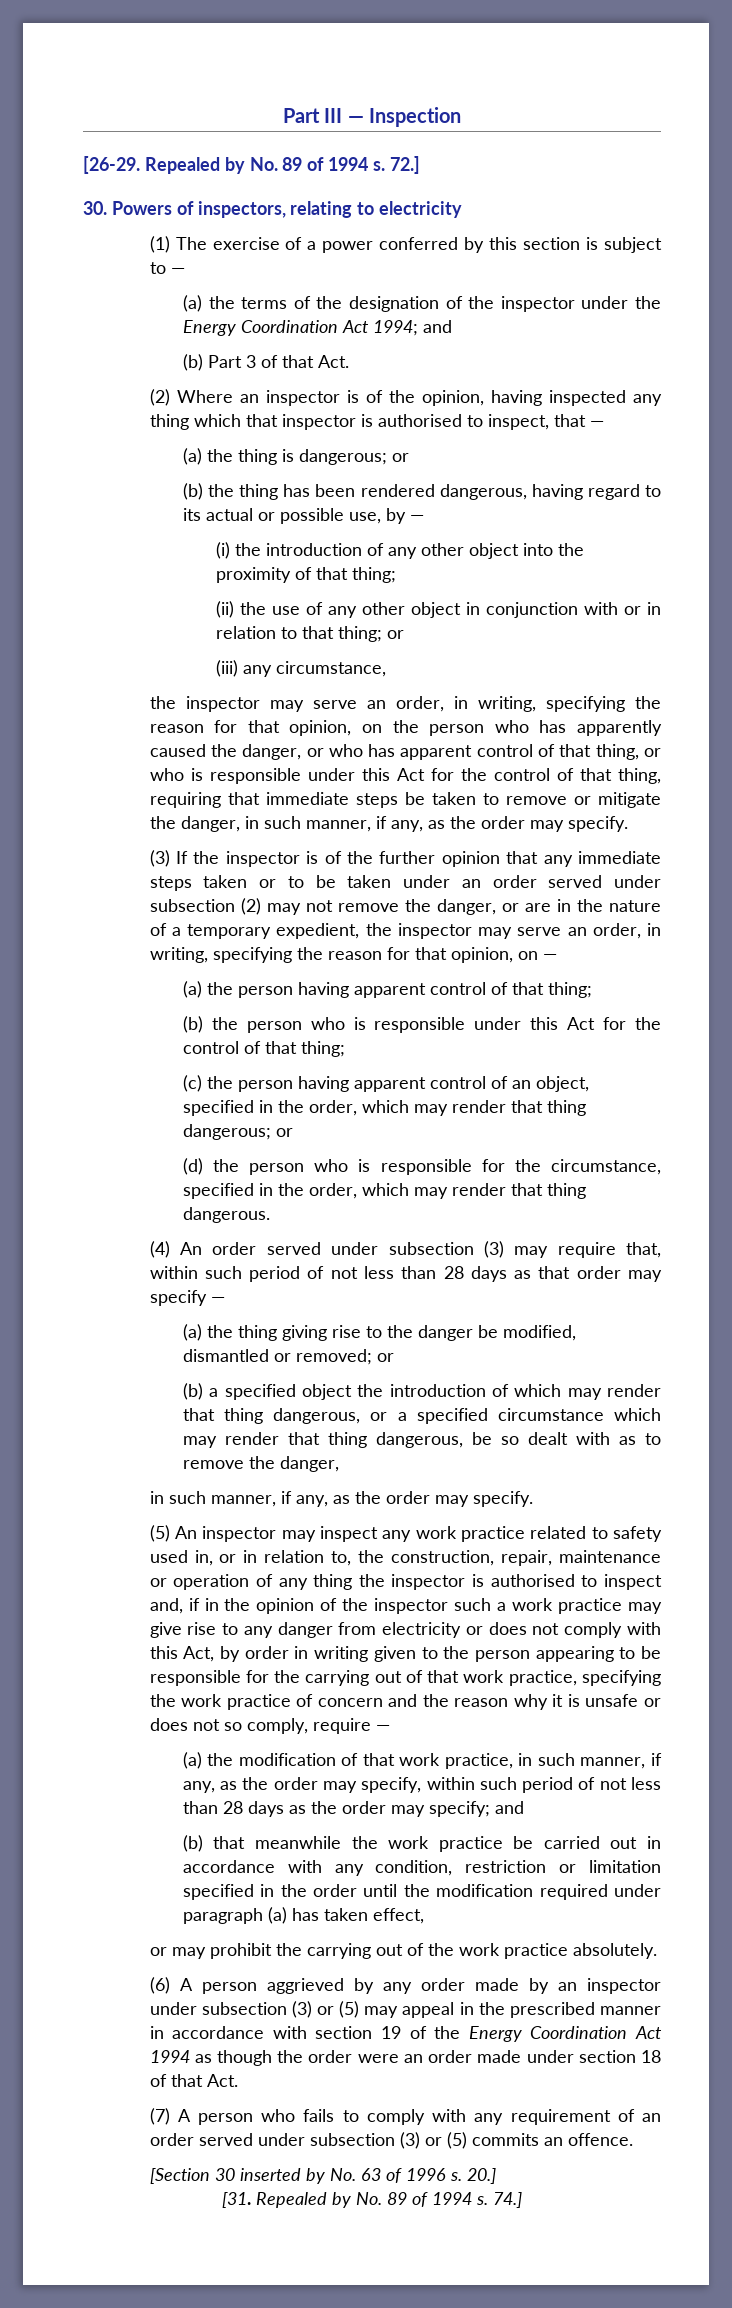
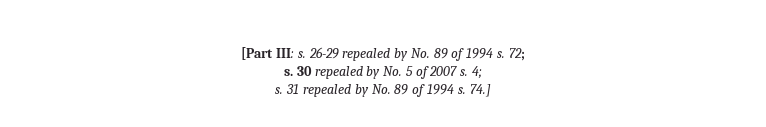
- Part III — Inspection
- [26-29. Repealed by No. 89 of 1994 s. 72.]
- 30. Powers of inspectors, relating to electricity
- (1) The exercise of a power conferred by this section is subject to —
- (a) the terms of the designation of the inspector under the Energy Coordination Act 1994; and
- (b) Part 3 of that Act.
- (2) Where an inspector is of the opinion, having inspected any thing which that inspector is authorised to inspect, that —
- (a) the thing is dangerous; or
- (b) the thing has been rendered dangerous, having regard to its actual or possible use, by —
- (i) the introduction of any other object into the proximity of that thing;
- (ii) the use of any other object in conjunction with or in relation to that thing; or
- (iii) any circumstance,
- the inspector may serve an order, in writing, specifying the reason for that opinion, on the person who has apparently caused the danger, or who has apparent control of that thing, or who is responsible under this Act for the control of that thing, requiring that immediate steps be taken to remove or mitigate the danger, in such manner, if any, as the order may specify.
- (3) If the inspector is of the further opinion that any immediate steps taken or to be taken under an order served under subsection (2) may not remove the danger, or are in the nature of a temporary expedient, the inspector may serve an order, in writing, specifying the reason for that opinion, on —
- (a) the person having apparent control of that thing;
- (b) the person who is responsible under this Act for the control of that thing;
- (c) the person having apparent control of an object, specified in the order, which may render that thing dangerous; or
- (d) the person who is responsible for the circumstance, specified in the order, which may render that thing dangerous.
- (4) An order served under subsection (3) may require that, within such period of not less than 28 days as that order may specify —
- (a) the thing giving rise to the danger be modified, dismantled or removed; or
- (b) a specified object the introduction of which may render that thing dangerous, or a specified circumstance which may render that thing dangerous, be so dealt with as to remove the danger,
- in such manner, if any, as the order may specify.
- (5) An inspector may inspect any work practice related to safety used in, or in relation to, the construction, repair, maintenance or operation of any thing the inspector is authorised to inspect and, if in the opinion of the inspector such a work practice may give rise to any danger from electricity or does not comply with this Act, by order in writing given to the person appearing to be responsible for the carrying out of that work practice, specifying the work practice of concern and the reason why it is unsafe or does not so comply, require —
- (a) the modification of that work practice, in such manner, if any, as the order may specify, within such period of not less than 28 days as the order may specify; and
- (b) that meanwhile the work practice be carried out in accordance with any condition, restriction or limitation specified in the order until the modification required under paragraph (a) has taken effect,
- or may prohibit the carrying out of the work practice absolutely.
- (6) A person aggrieved by any order made by an inspector under subsection (3) or (5) may appeal in the prescribed manner in accordance with section 19 of the Energy Coordination Act 1994 as though the order were an order made under section 18 of that Act.
- (7) A person who fails to comply with any requirement of an order served under subsection (3) or (5) commits an offence.
- [Section 30 inserted by No. 63 of 1996 s. 20.]
- [31. Repealed by No. 89 of 1994 s.
+ [Part III: s. 26-29 repealed by No. 89 of 1994 s. 72;
+ s. 30 repealed by No. 5 of 2007 s. 4;
+ s. 31 repealed by No. 89 of 1994 s.

